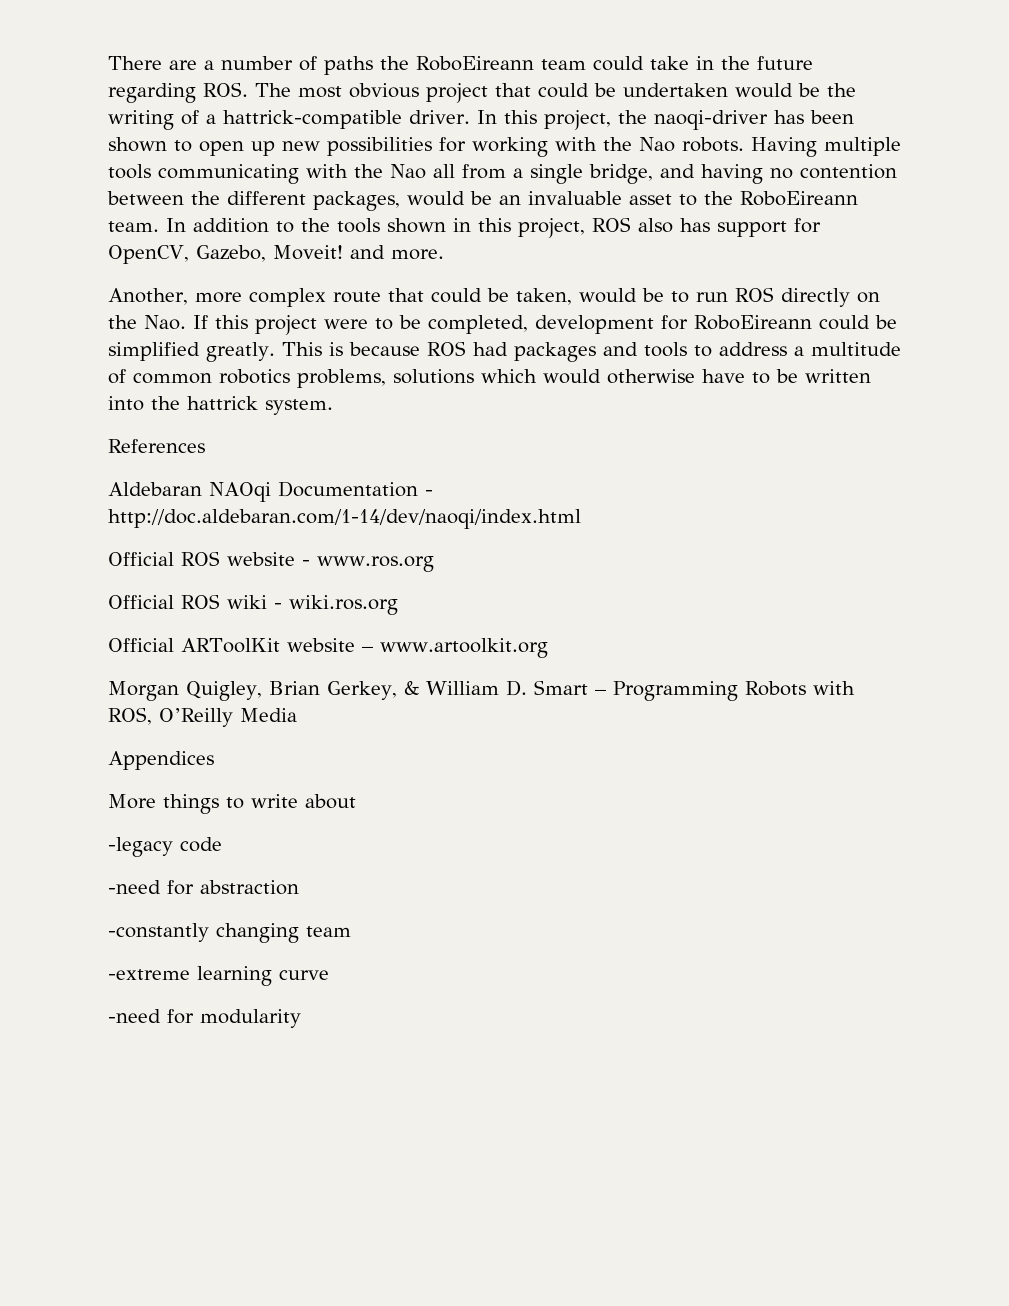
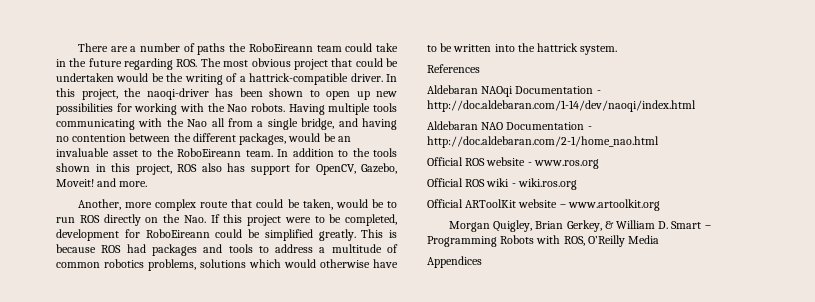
+ Aldebaran NAO Documentation - http://doc.aldebaran.com/2-1/home_nao.html
- More things to write about
- -legacy code
- -need for abstraction
- -constantly changing team
- -extreme learning curve
- -need for modularity

